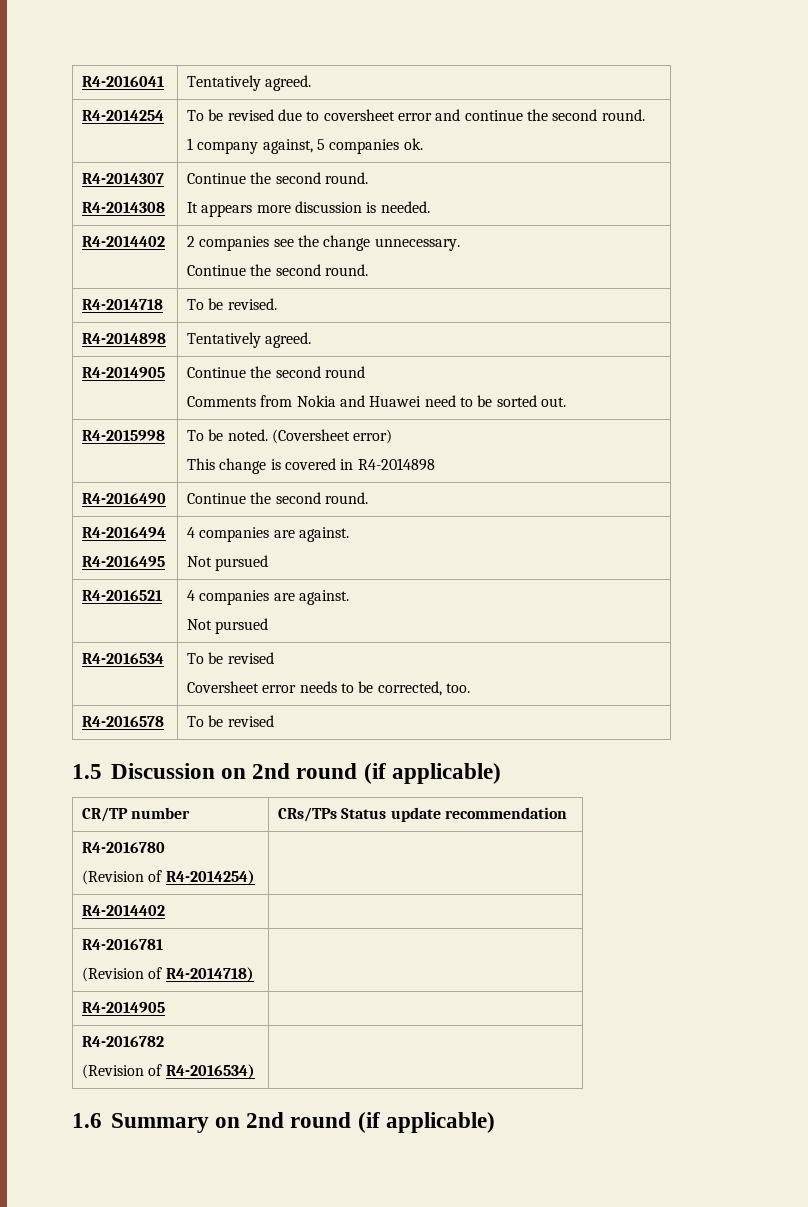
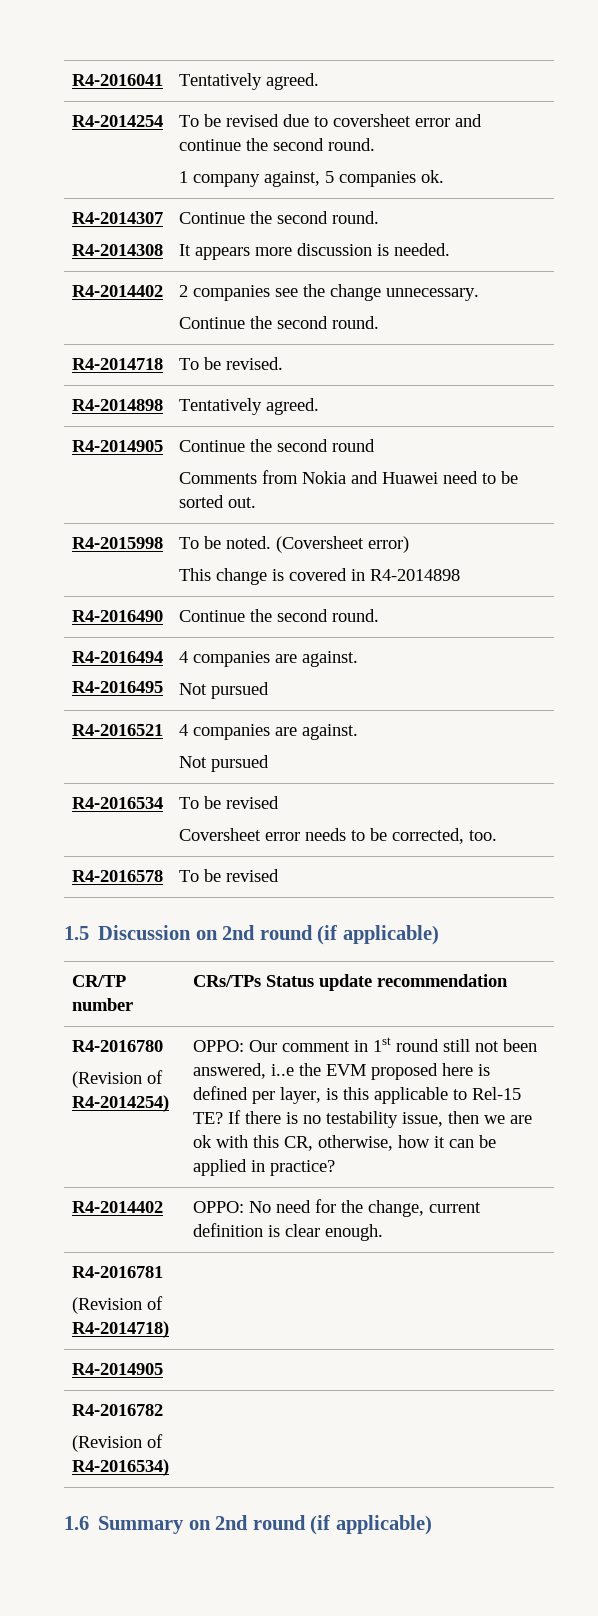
- (Revision of R4-2014254) |
- R4-2014402 |
+ (Revision of R4-2014254) | OPPO: Our comment in 1st round still not been answered, i..e the EVM proposed here is defined per layer, is this applicable to Rel-15 TE? If there is no testability issue, then we are ok with this CR, otherwise, how it can be applied in practice?
+ R4-2014402 | OPPO: No need for the change, current definition is clear enough.

